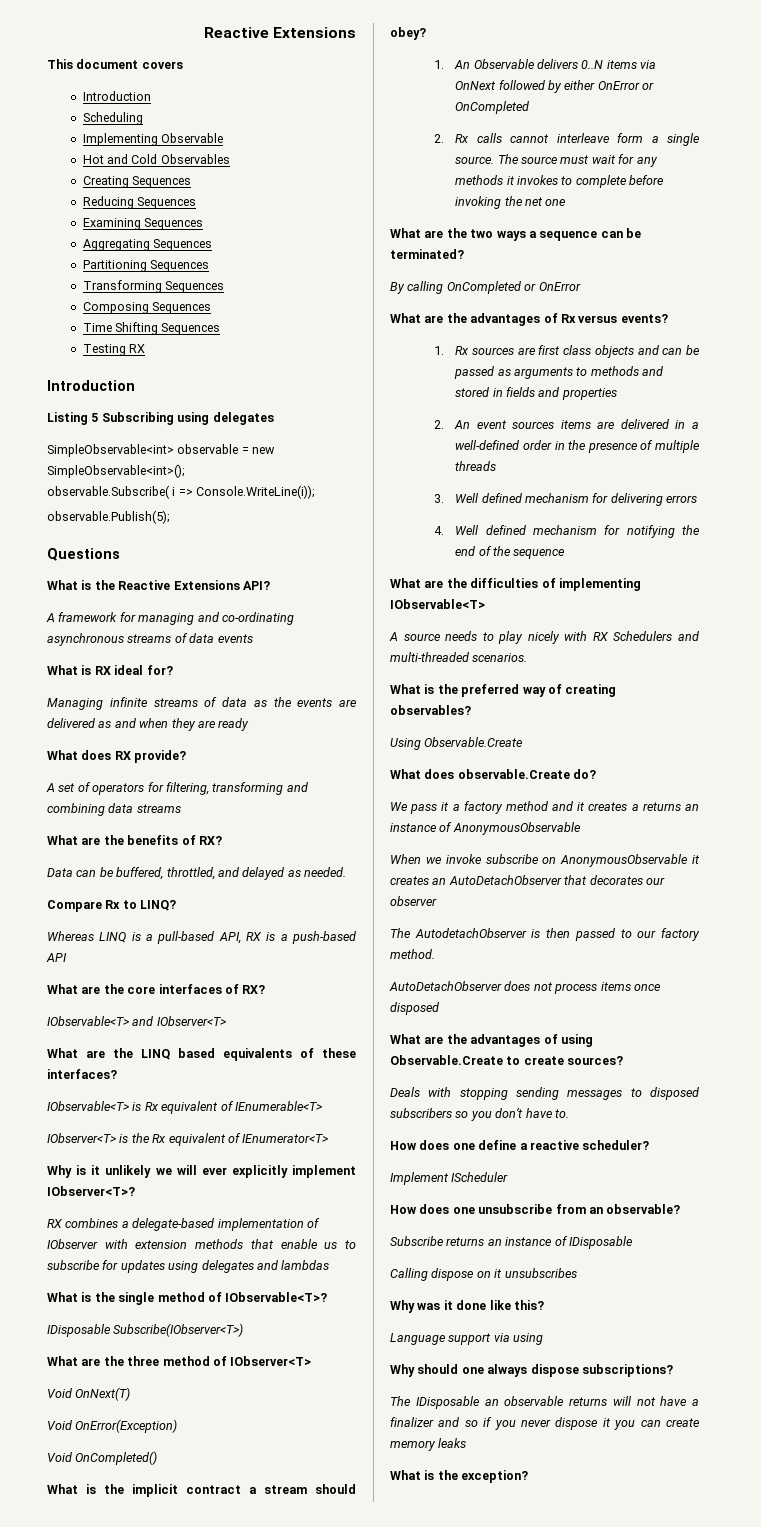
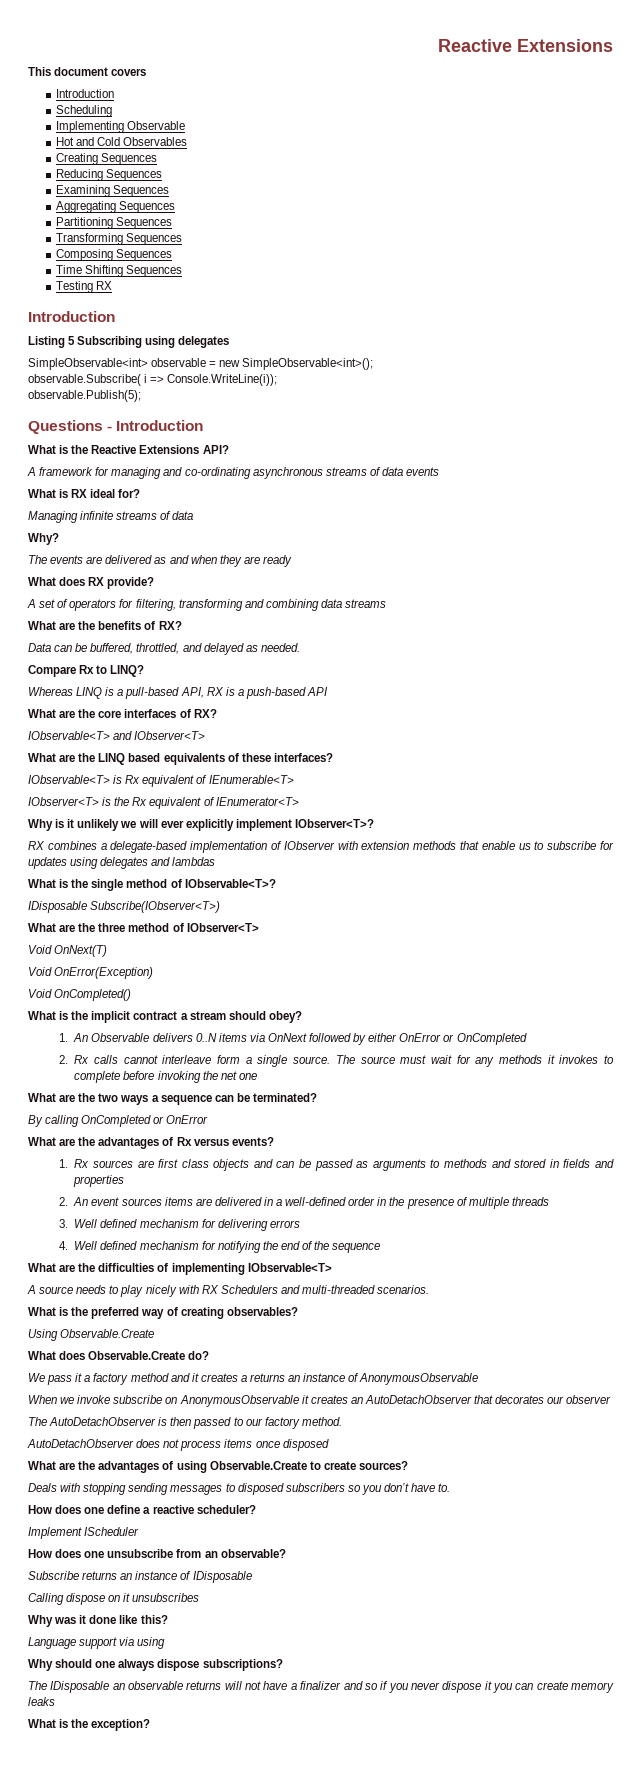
- Questions
+ Questions - Introduction
- Managing infinite streams of data as the events are delivered as and when they are ready
+ Managing infinite streams of data
+ Why?
+ The events are delivered as and when they are ready
- What does observable.Create do?
+ What does Observable.Create do?
- The AutodetachObserver is then passed to our factory method.
+ The AutoDetachObserver is then passed to our factory method.

